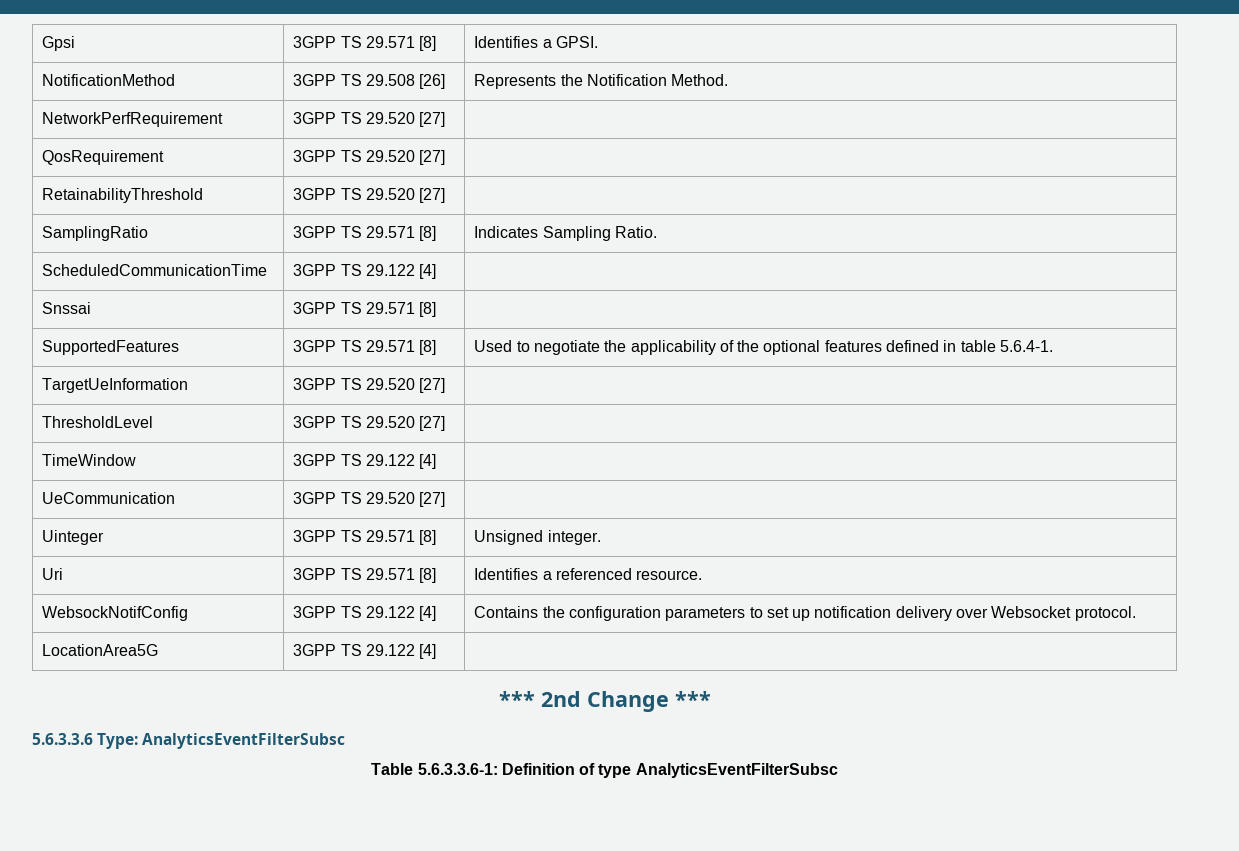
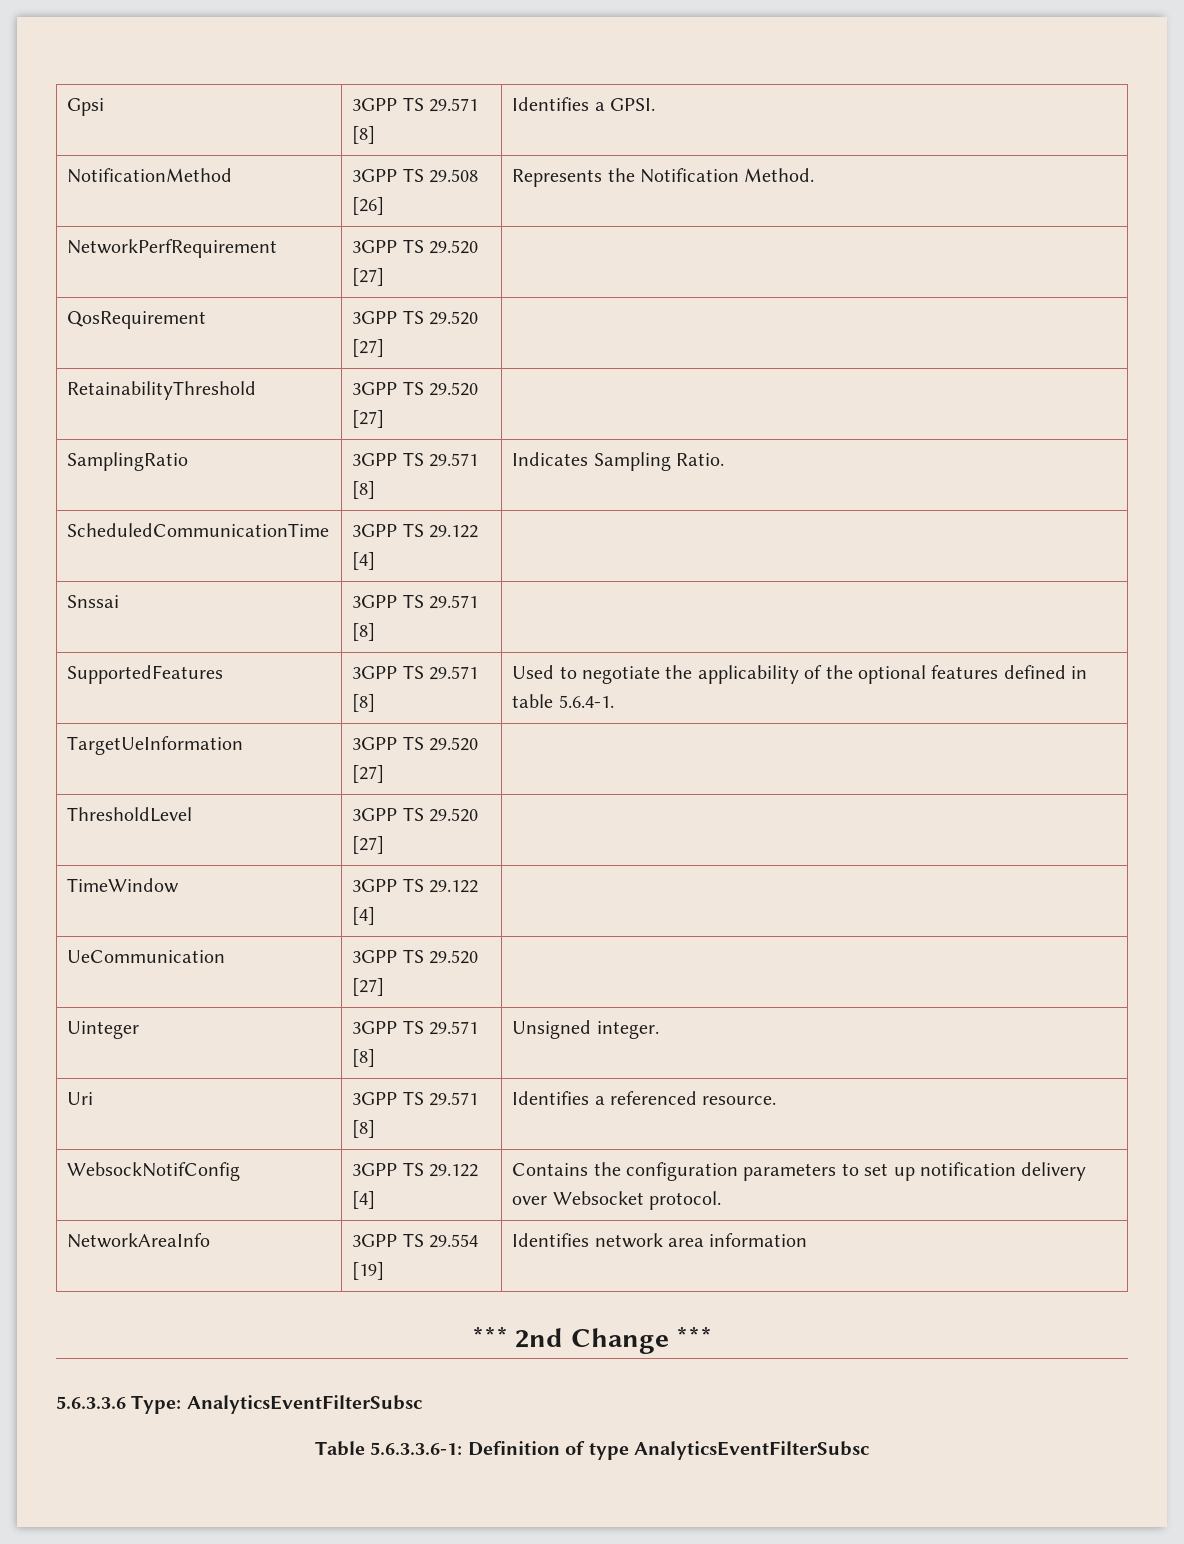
- LocationArea5G | 3GPP TS 29.122 [4] |
+ NetworkAreaInfo | 3GPP TS 29.554 [19] | Identifies network area information

